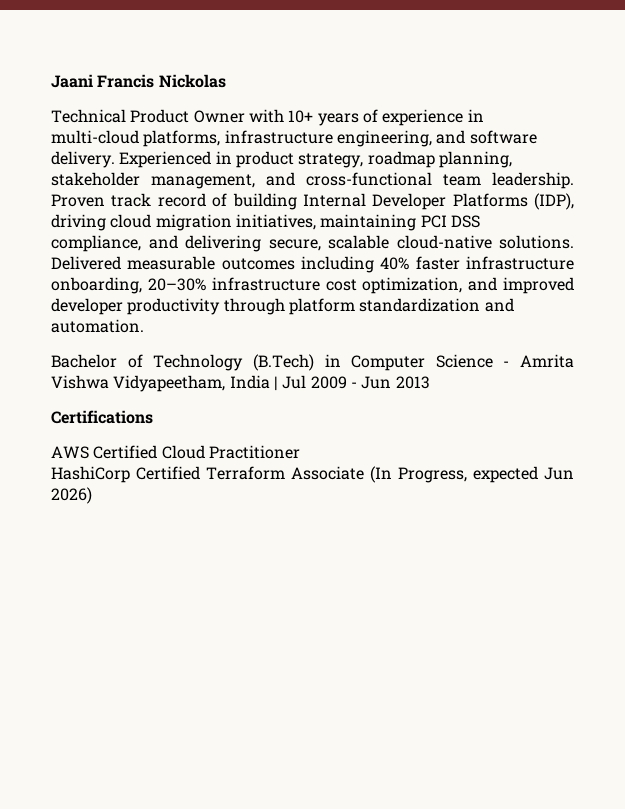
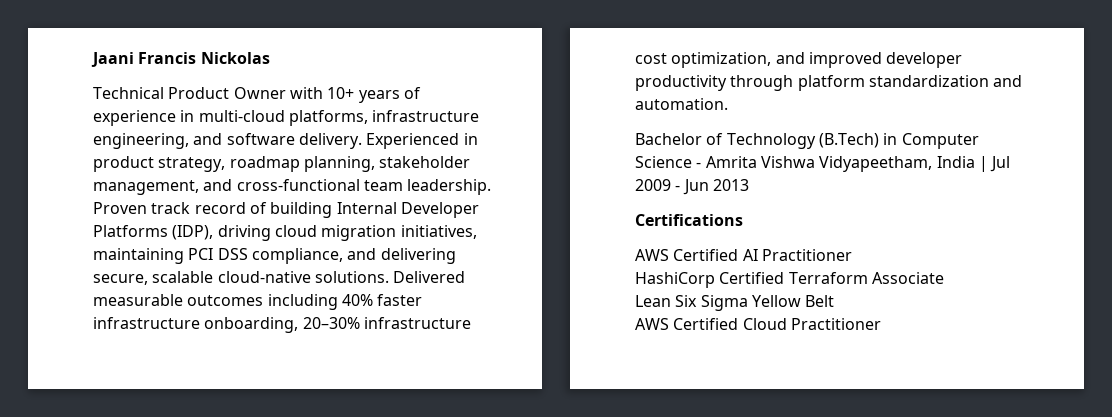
- AWS Certified Cloud Practitioner
+ AWS Certified AI Practitioner
- HashiCorp Certified Terraform Associate (In Progress, expected Jun 2026)
+ HashiCorp Certified Terraform Associate
+ Lean Six Sigma Yellow Belt
+ AWS Certified Cloud Practitioner

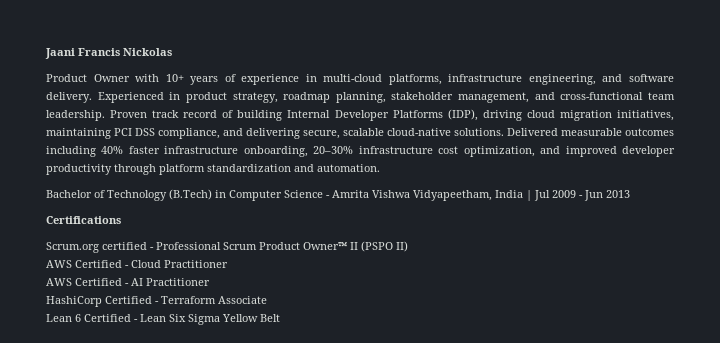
- Technical Product Owner with 10+ years of experience in multi-cloud platforms, infrastructure engineering, and software delivery.
+ Product Owner with 10+ years of experience in multi-cloud platforms, infrastructure engineering, and software delivery.
- AWS Certified AI Practitioner
+ Scrum.org certified - Professional Scrum Product Owner™ II (PSPO II)
+ AWS Certified - Cloud Practitioner
+ AWS Certified - AI Practitioner
- HashiCorp Certified Terraform Associate
+ HashiCorp Certified - Terraform Associate
- Lean Six Sigma Yellow Belt
+ Lean 6 Certified - Lean Six Sigma Yellow Belt
- AWS Certified Cloud Practitioner

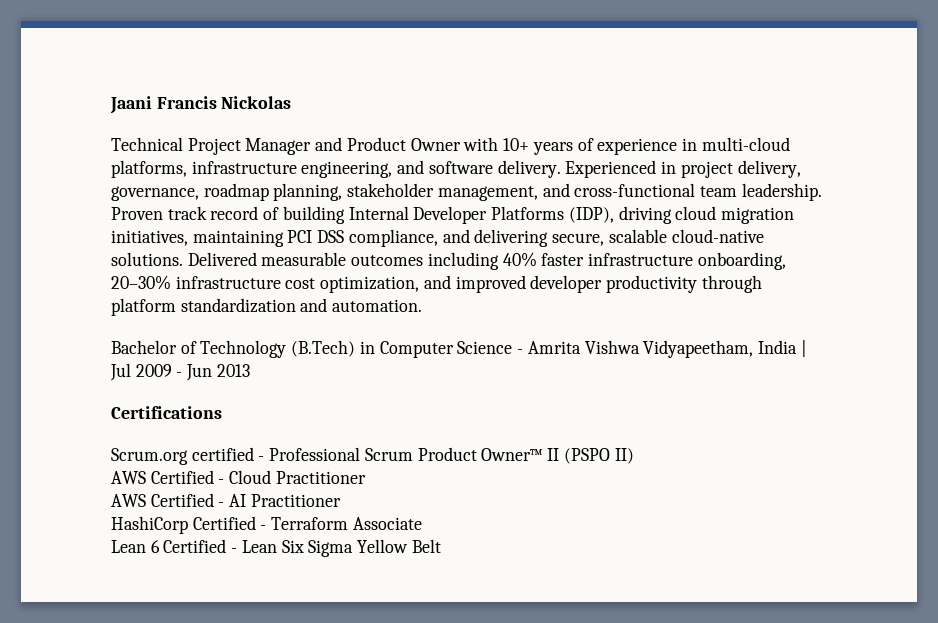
- Product Owner with 10+ years of experience in multi-cloud platforms, infrastructure engineering, and software delivery.
+ Technical Project Manager and Product Owner with 10+ years of experience in multi-cloud platforms, infrastructure engineering, and software delivery.
- Experienced in product strategy, roadmap planning, stakeholder management, and cross-functional team leadership.
+ Experienced in project delivery, governance, roadmap planning, stakeholder management, and cross-functional team leadership.

